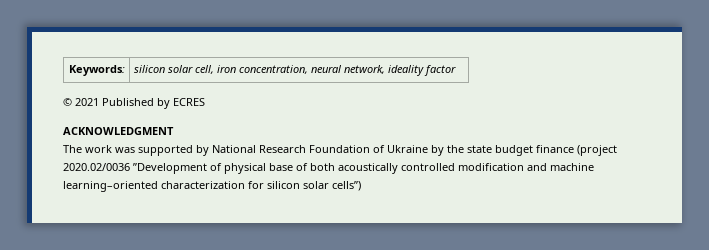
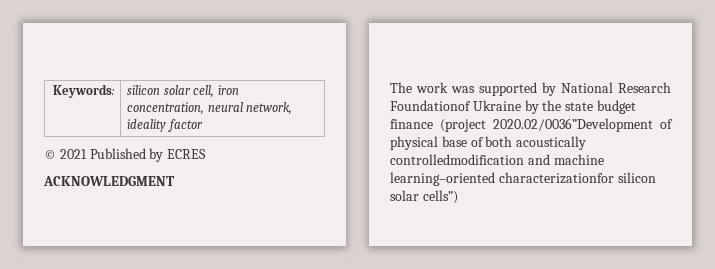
- The work was supported by National Research Foundation of Ukraine by the state budget finance (project 2020.02/0036 ”Development of physical base of both acoustically controlled modification and machine learning–oriented characterization for silicon solar cells”)
+ The work was supported by National Research Foundationof Ukraine by the state budget finance (project 2020.02/0036”Development of physical base of both acoustically controlledmodification and machine learning–oriented characterizationfor silicon solar cells”)

